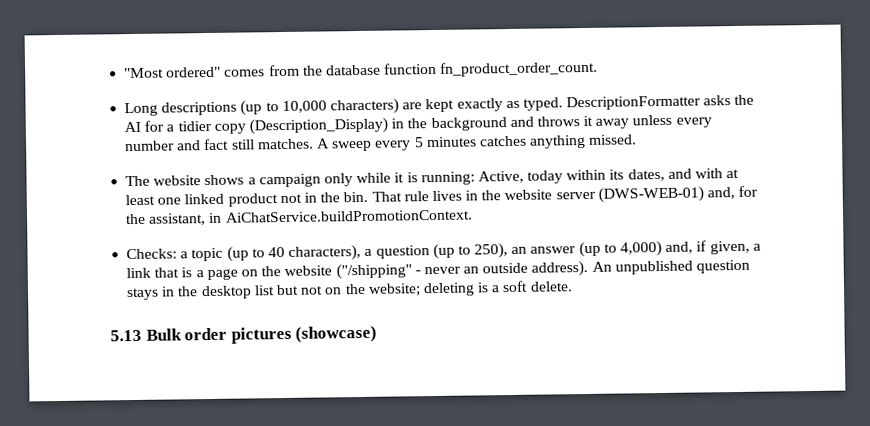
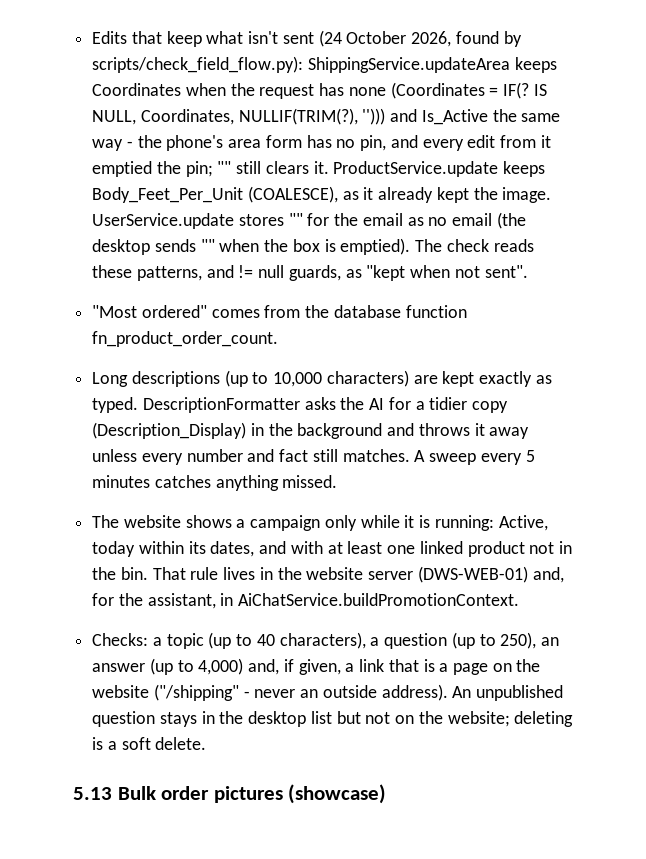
+ Edits that keep what isn't sent (24 October 2026, found by scripts/check_field_flow.py): ShippingService.updateArea keeps Coordinates when the request has none (Coordinates = IF(? IS NULL, Coordinates, NULLIF(TRIM(?), ''))) and Is_Active the same way - the phone's area form has no pin, and every edit from it emptied the pin; "" still clears it. ProductService.update keeps Body_Feet_Per_Unit (COALESCE), as it already kept the image. UserService.update stores "" for the email as no email (the desktop sends "" when the box is emptied). The check reads these patterns, and != null guards, as "kept when not sent".

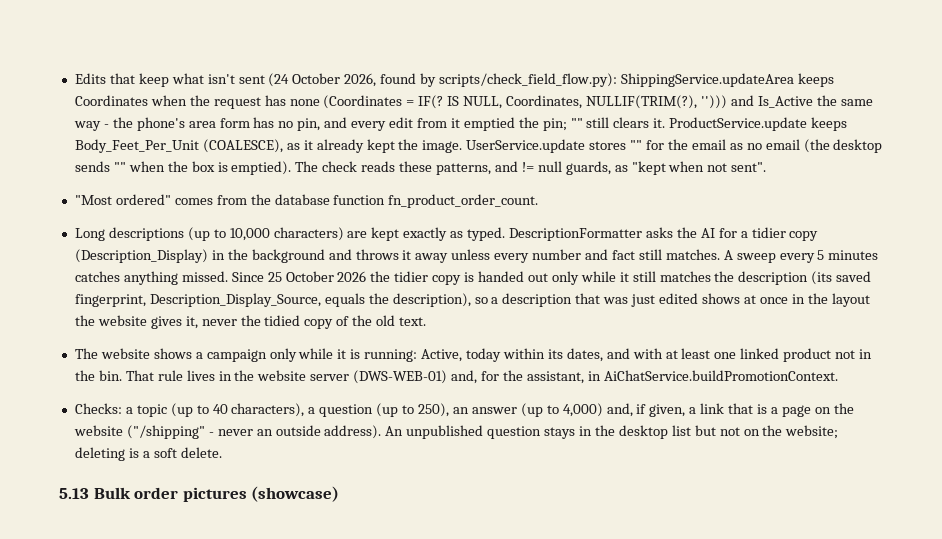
+ Since 25 October 2026 the tidier copy is handed out only while it still matches the description (its saved fingerprint, Description_Display_Source, equals the description), so a description that was just edited shows at once in the layout the website gives it, never the tidied copy of the old text.

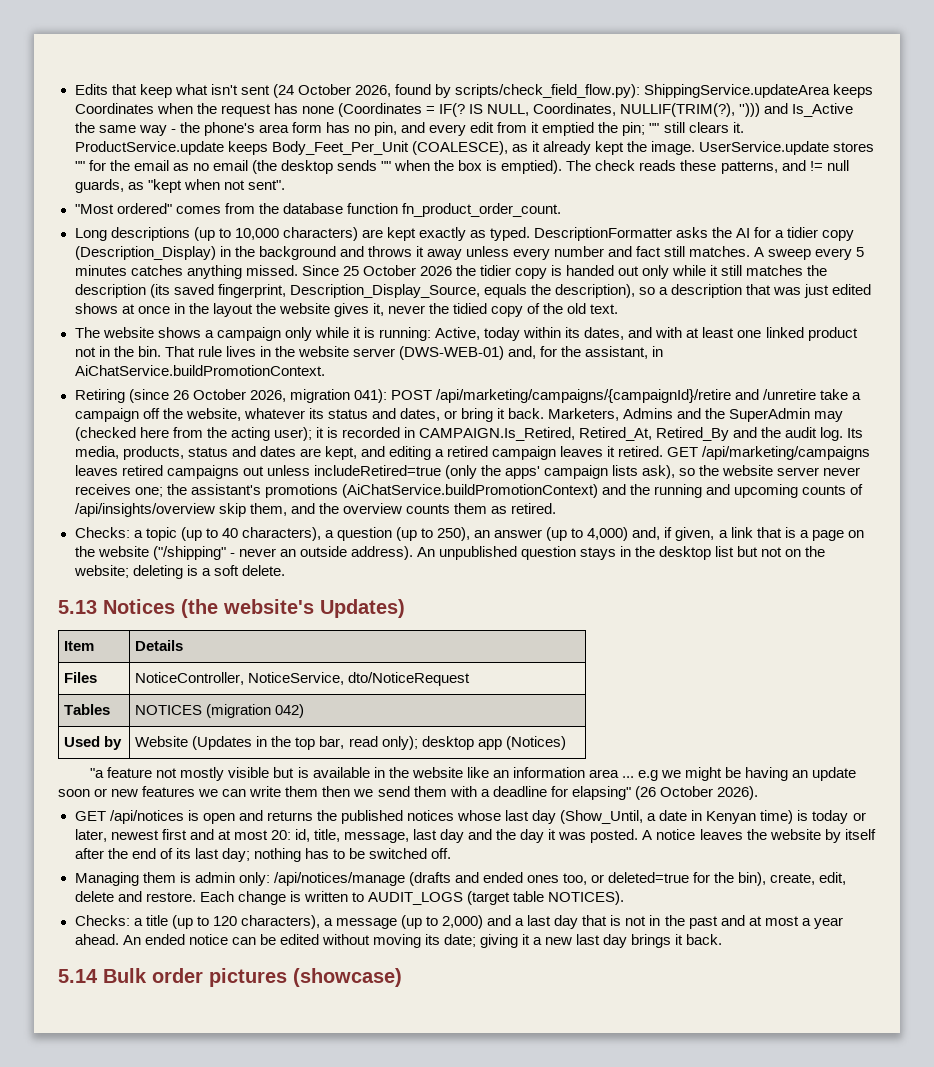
+ Retiring (since 26 October 2026, migration 041): POST /api/marketing/campaigns/{campaignId}/retire and /unretire take a campaign off the website, whatever its status and dates, or bring it back. Marketers, Admins and the SuperAdmin may (checked here from the acting user); it is recorded in CAMPAIGN.Is_Retired, Retired_At, Retired_By and the audit log. Its media, products, status and dates are kept, and editing a retired campaign leaves it retired. GET /api/marketing/campaigns leaves retired campaigns out unless includeRetired=true (only the apps' campaign lists ask), so the website server never receives one; the assistant's promotions (AiChatService.buildPromotionContext) and the running and upcoming counts of /api/insights/overview skip them, and the overview counts them as retired.
- 5.13 Bulk order pictures (showcase)
+ 5.13 Notices (the website's Updates)
+ Item | Details
+ Files | NoticeController, NoticeService, dto/NoticeRequest
+ Tables | NOTICES (migration 042)
+ Used by | Website (Updates in the top bar, read only); desktop app (Notices)
+ "a feature not mostly visible but is available in the website like an information area ... e.g we might be having an update soon or new features we can write them then we send them with a deadline for elapsing" (26 October 2026).
+ GET /api/notices is open and returns the published notices whose last day (Show_Until, a date in Kenyan time) is today or later, newest first and at most 20: id, title, message, last day and the day it was posted. A notice leaves the website by itself after the end of its last day; nothing has to be switched off.
+ Managing them is admin only: /api/notices/manage (drafts and ended ones too, or deleted=true for the bin), create, edit, delete and restore. Each change is written to AUDIT_LOGS (target table NOTICES).
+ Checks: a title (up to 120 characters), a message (up to 2,000) and a last day that is not in the past and at most a year ahead. An ended notice can be edited without moving its date; giving it a new last day brings it back.
+ 5.14 Bulk order pictures (showcase)

